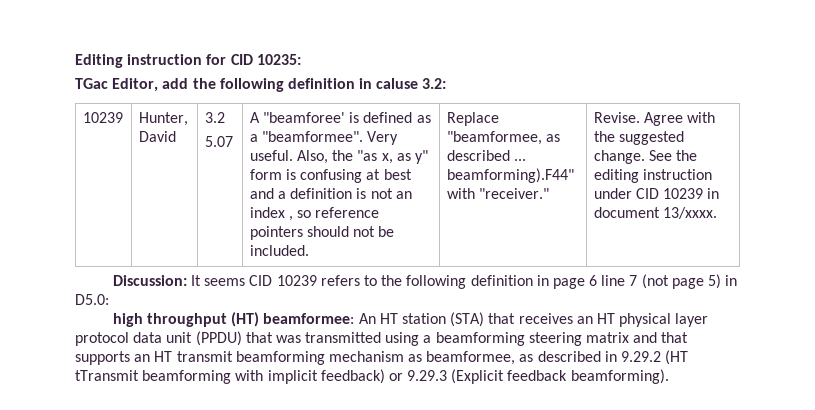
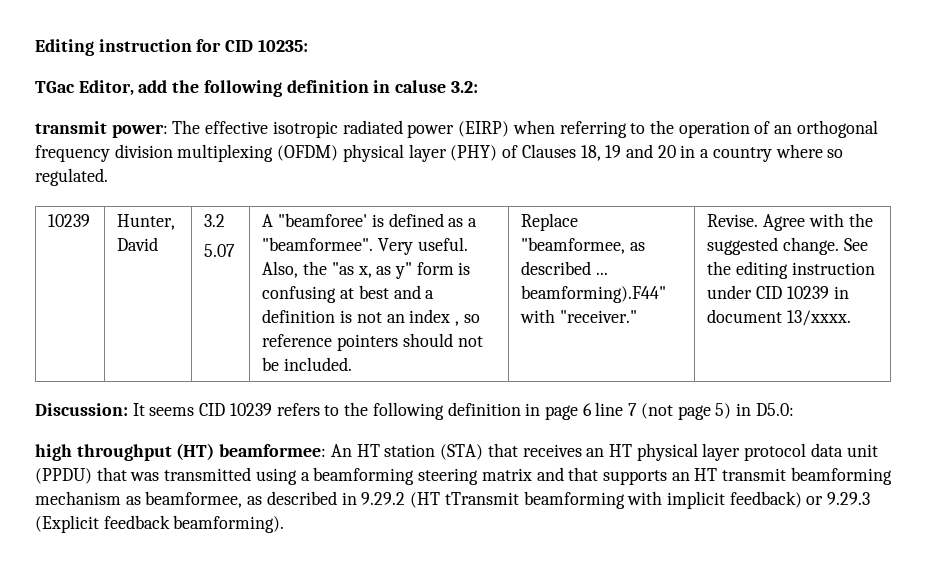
+ transmit power: The effective isotropic radiated power (EIRP) when referring to the operation of an orthogonal frequency division multiplexing (OFDM) physical layer (PHY) of Clauses 18, 19 and 20 in a country where so regulated.

